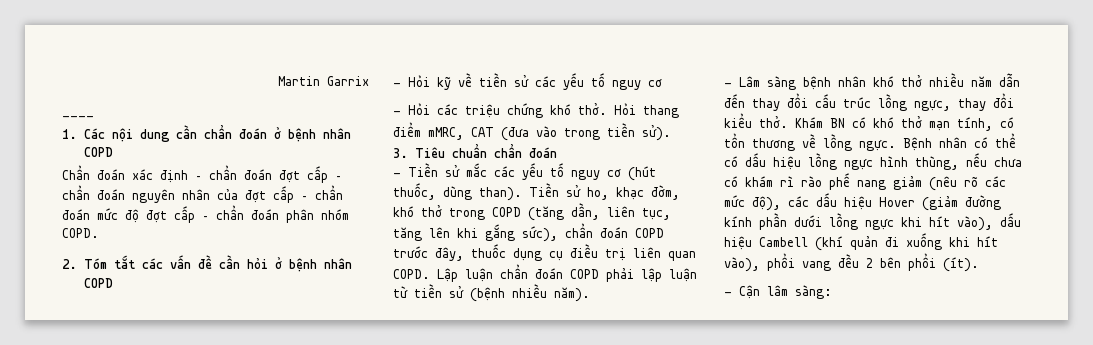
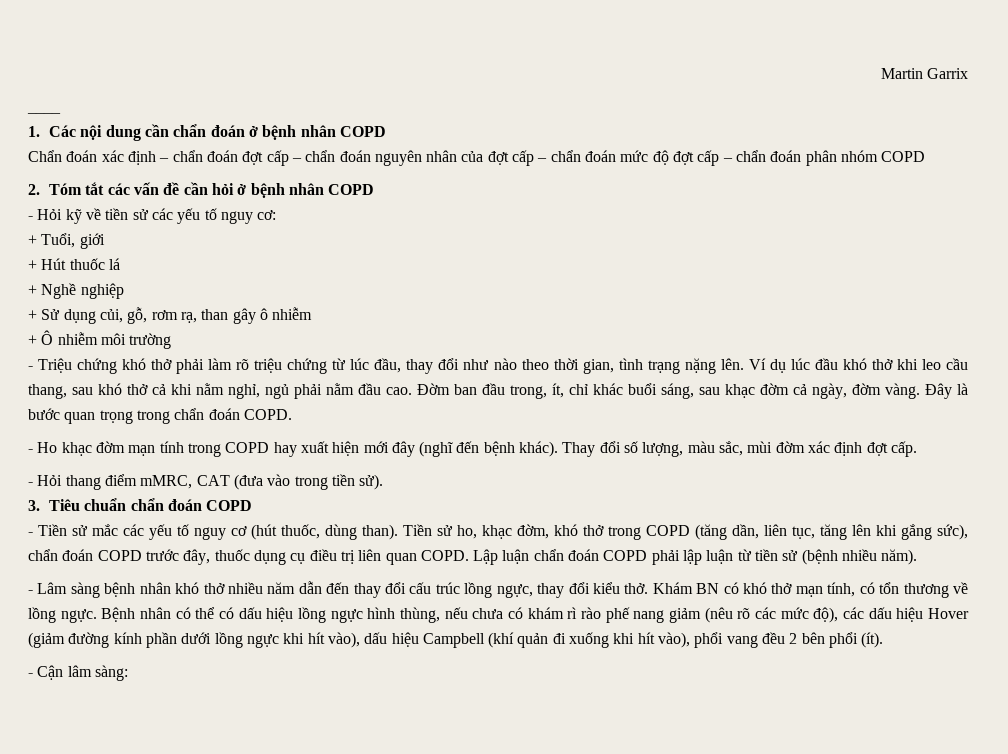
- Chẩn đoán xác định – chẩn đoán đợt cấp – chẩn đoán nguyên nhân của đợt cấp – chẩn đoán mức độ đợt cấp – chẩn đoán phân nhóm COPD.
+ Chẩn đoán xác định – chẩn đoán đợt cấp – chẩn đoán nguyên nhân của đợt cấp – chẩn đoán mức độ đợt cấp – chẩn đoán phân nhóm COPD
- - Hỏi kỹ về tiền sử các yếu tố nguy cơ
- - Hỏi các triệu chứng khó thở. Hỏi thang điểm mMRC, CAT (đưa vào trong tiền sử).
+ - Hỏi kỹ về tiền sử các yếu tố nguy cơ:
+ + Tuổi, giới
+ + Hút thuốc lá
+ + Nghề nghiệp
+ + Sử dụng củi, gỗ, rơm rạ, than gây ô nhiễm
+ + Ô nhiễm môi trường
+ - Triệu chứng khó thở phải làm rõ triệu chứng từ lúc đầu, thay đổi như nào theo thời gian, tình trạng nặng lên. Ví dụ lúc đầu khó thở khi leo cầu thang, sau khó thở cả khi nằm nghỉ, ngủ phải nằm đầu cao. Đờm ban đầu trong, ít, chỉ khác buổi sáng, sau khạc đờm cả ngày, đờm vàng. Đây là bước quan trọng trong chẩn đoán COPD.
+ - Ho khạc đờm mạn tính trong COPD hay xuất hiện mới đây (nghĩ đến bệnh khác). Thay đổi số lượng, màu sắc, mùi đờm xác định đợt cấp.
+ - Hỏi thang điểm mMRC, CAT (đưa vào trong tiền sử).
- 3. Tiêu chuẩn chẩn đoán
+ 3. Tiêu chuẩn chẩn đoán COPD
- Bệnh nhân có thể có dấu hiệu lồng ngực hình thùng, nếu chưa có khám rì rào phế nang giảm (nêu rõ các mức độ), các dấu hiệu Hover (giảm đường kính phần dưới lồng ngực khi hít vào), dấu hiệu Cambell (khí quản đi xuống khi hít vào), phổi vang đều 2 bên phổi (ít).
+ Bệnh nhân có thể có dấu hiệu lồng ngực hình thùng, nếu chưa có khám rì rào phế nang giảm (nêu rõ các mức độ), các dấu hiệu Hover (giảm đường kính phần dưới lồng ngực khi hít vào), dấu hiệu Campbell (khí quản đi xuống khi hít vào), phổi vang đều 2 bên phổi (ít).

